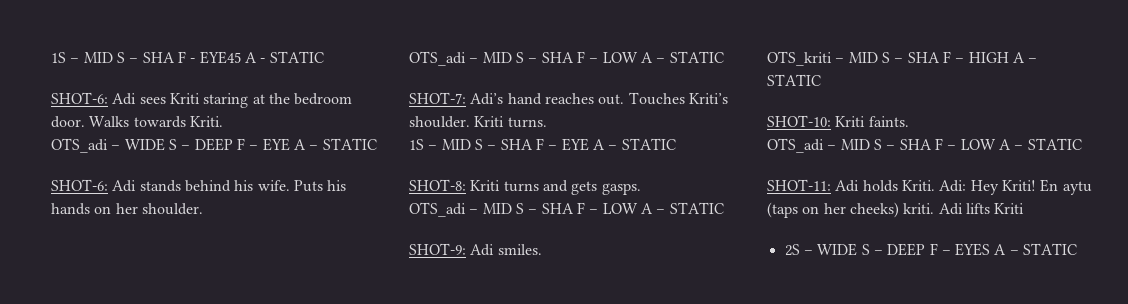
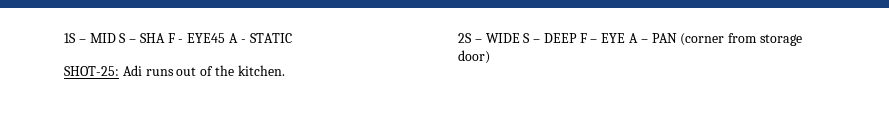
- SHOT-6: Adi sees Kriti staring at the bedroom door. Walks towards Kriti.
- OTS_adi – WIDE S – DEEP F – EYE A – STATIC
- SHOT-6: Adi stands behind his wife. Puts his hands on her shoulder.
- OTS_adi – MID S – SHA F – LOW A – STATIC
- SHOT-7: Adi’s hand reaches out. Touches Kriti’s shoulder. Kriti turns.
- 1S – MID S – SHA F – EYE A – STATIC
- SHOT-8: Kriti turns and gets gasps.
- OTS_adi – MID S – SHA F – LOW A – STATIC
- SHOT-9: Adi smiles.
- OTS_kriti – MID S – SHA F – HIGH A – STATIC
- SHOT-10: Kriti faints.
- OTS_adi – MID S – SHA F – LOW A – STATIC
- SHOT-11: Adi holds Kriti. Adi: Hey Kriti! En aytu (taps on her cheeks) kriti. Adi lifts Kriti
- 2S – WIDE S – DEEP F – EYES A – STATIC
+ SHOT-25: Adi runs out of the kitchen.
+ 2S – WIDE S – DEEP F – EYE A – PAN (corner from storage door)

